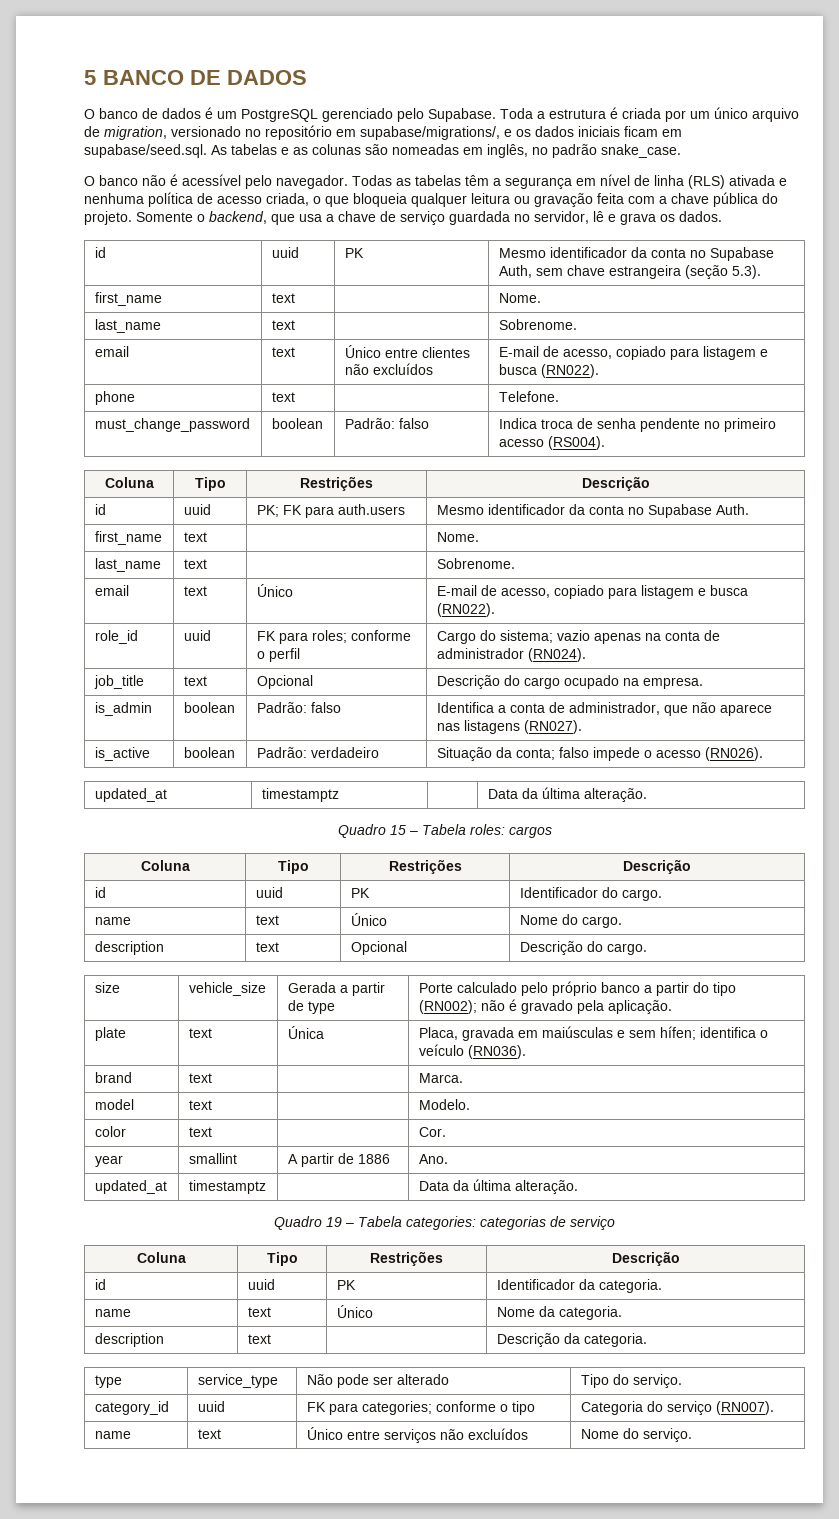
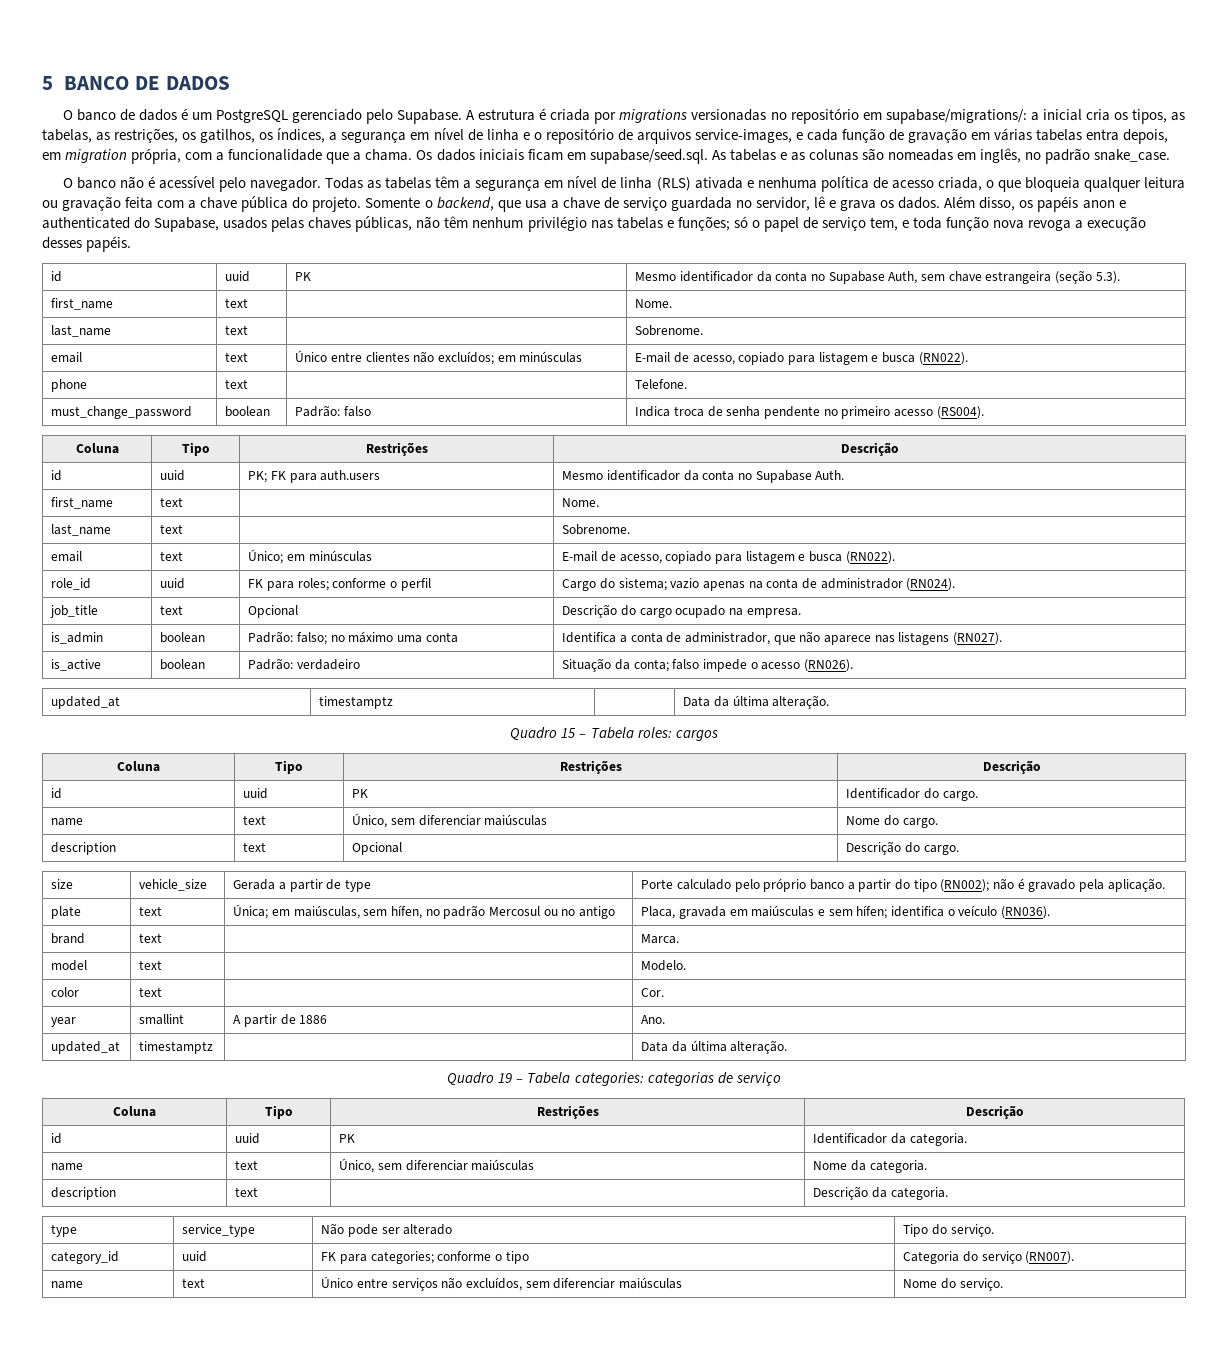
- Toda a estrutura é criada por um único arquivo de migration, versionado no repositório em supabase/migrations/, e os dados iniciais ficam em supabase/seed.sql. As tabelas e as colunas são nomeadas em inglês, no padrão snake_case.
+ A estrutura é criada por migrations versionadas no repositório em supabase/migrations/: a inicial cria os tipos, as tabelas, as restrições, os gatilhos, os índices, a segurança em nível de linha e o repositório de arquivos service-images, e cada função de gravação em várias tabelas entra depois, em migration própria, com a funcionalidade que a chama. Os dados iniciais ficam em supabase/seed.sql. As tabelas e as colunas são nomeadas em inglês, no padrão snake_case.
+ Além disso, os papéis anon e authenticated do Supabase, usados pelas chaves públicas, não têm nenhum privilégio nas tabelas e funções; só o papel de serviço tem, e toda função nova revoga a execução desses papéis.
- email | text | Único entre clientes não excluídos | E-mail de acesso, copiado para listagem e busca (RN022).
+ email | text | Único entre clientes não excluídos; em minúsculas | E-mail de acesso, copiado para listagem e busca (RN022).
- email | text | Único | E-mail de acesso, copiado para listagem e busca (RN022).
+ email | text | Único; em minúsculas | E-mail de acesso, copiado para listagem e busca (RN022).
- is_admin | boolean | Padrão: falso | Identifica a conta de administrador, que não aparece nas listagens (RN027).
+ is_admin | boolean | Padrão: falso; no máximo uma conta | Identifica a conta de administrador, que não aparece nas listagens (RN027).
- name | text | Único | Nome do cargo.
+ name | text | Único, sem diferenciar maiúsculas | Nome do cargo.
- plate | text | Única | Placa, gravada em maiúsculas e sem hífen; identifica o veículo (RN036).
+ plate | text | Única; em maiúsculas, sem hífen, no padrão Mercosul ou no antigo | Placa, gravada em maiúsculas e sem hífen; identifica o veículo (RN036).
- name | text | Único | Nome da categoria.
+ name | text | Único, sem diferenciar maiúsculas | Nome da categoria.
- name | text | Único entre serviços não excluídos | Nome do serviço.
+ name | text | Único entre serviços não excluídos, sem diferenciar maiúsculas | Nome do serviço.

